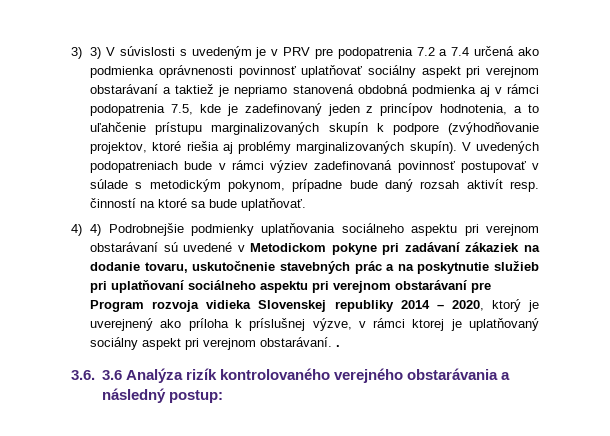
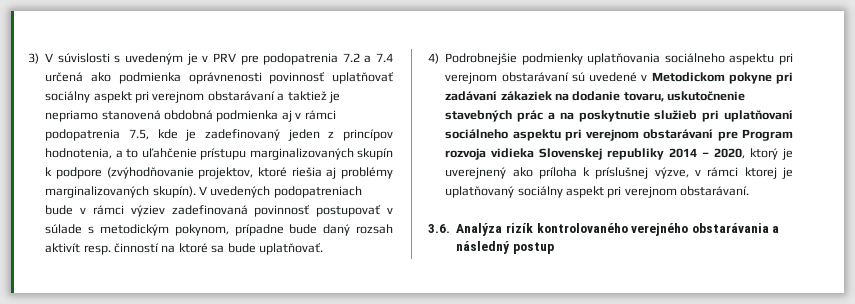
- 3) 3) V súvislosti s uvedeným je v PRV pre podopatrenia 7.2 a 7.4 určená ako podmienka oprávnenosti povinnosť uplatňovať sociálny aspekt pri verejnom obstarávaní a taktiež je nepriamo stanovená obdobná podmienka aj v rámci podopatrenia 7.5, kde je zadefinovaný jeden z princípov hodnotenia, a to uľahčenie prístupu marginalizovaných skupín k podpore (zvýhodňovanie projektov, ktoré riešia aj problémy marginalizovaných skupín).
+ 3) V súvislosti s uvedeným je v PRV pre podopatrenia 7.2 a 7.4 určená ako podmienka oprávnenosti povinnosť uplatňovať sociálny aspekt pri verejnom obstarávaní a taktiež je nepriamo stanovená obdobná podmienka aj v rámci podopatrenia 7.5, kde je zadefinovaný jeden z princípov hodnotenia, a to uľahčenie prístupu marginalizovaných skupín k podpore (zvýhodňovanie projektov, ktoré riešia aj problémy marginalizovaných skupín).
- 4) 4) Podrobnejšie podmienky uplatňovania sociálneho aspektu pri verejnom obstarávaní sú uvedené v Metodickom pokyne pri zadávaní zákaziek na dodanie tovaru, uskutočnenie stavebných prác a na poskytnutie služieb pri uplatňovaní sociálneho aspektu pri verejnom obstarávaní pre Program rozvoja vidieka Slovenskej republiky 2014 – 2020, ktorý je uverejnený ako príloha k príslušnej výzve, v rámci ktorej je uplatňovaný sociálny aspekt pri verejnom obstarávaní. .
+ 4) Podrobnejšie podmienky uplatňovania sociálneho aspektu pri verejnom obstarávaní sú uvedené v Metodickom pokyne pri zadávaní zákaziek na dodanie tovaru, uskutočnenie stavebných prác a na poskytnutie služieb pri uplatňovaní sociálneho aspektu pri verejnom obstarávaní pre Program rozvoja vidieka Slovenskej republiky 2014 – 2020, ktorý je uverejnený ako príloha k príslušnej výzve, v rámci ktorej je uplatňovaný sociálny aspekt pri verejnom obstarávaní.
- 3.6. 3.6 Analýza rizík kontrolovaného verejného obstarávania a následný postup:
+ 3.6. Analýza rizík kontrolovaného verejného obstarávania a následný postup

